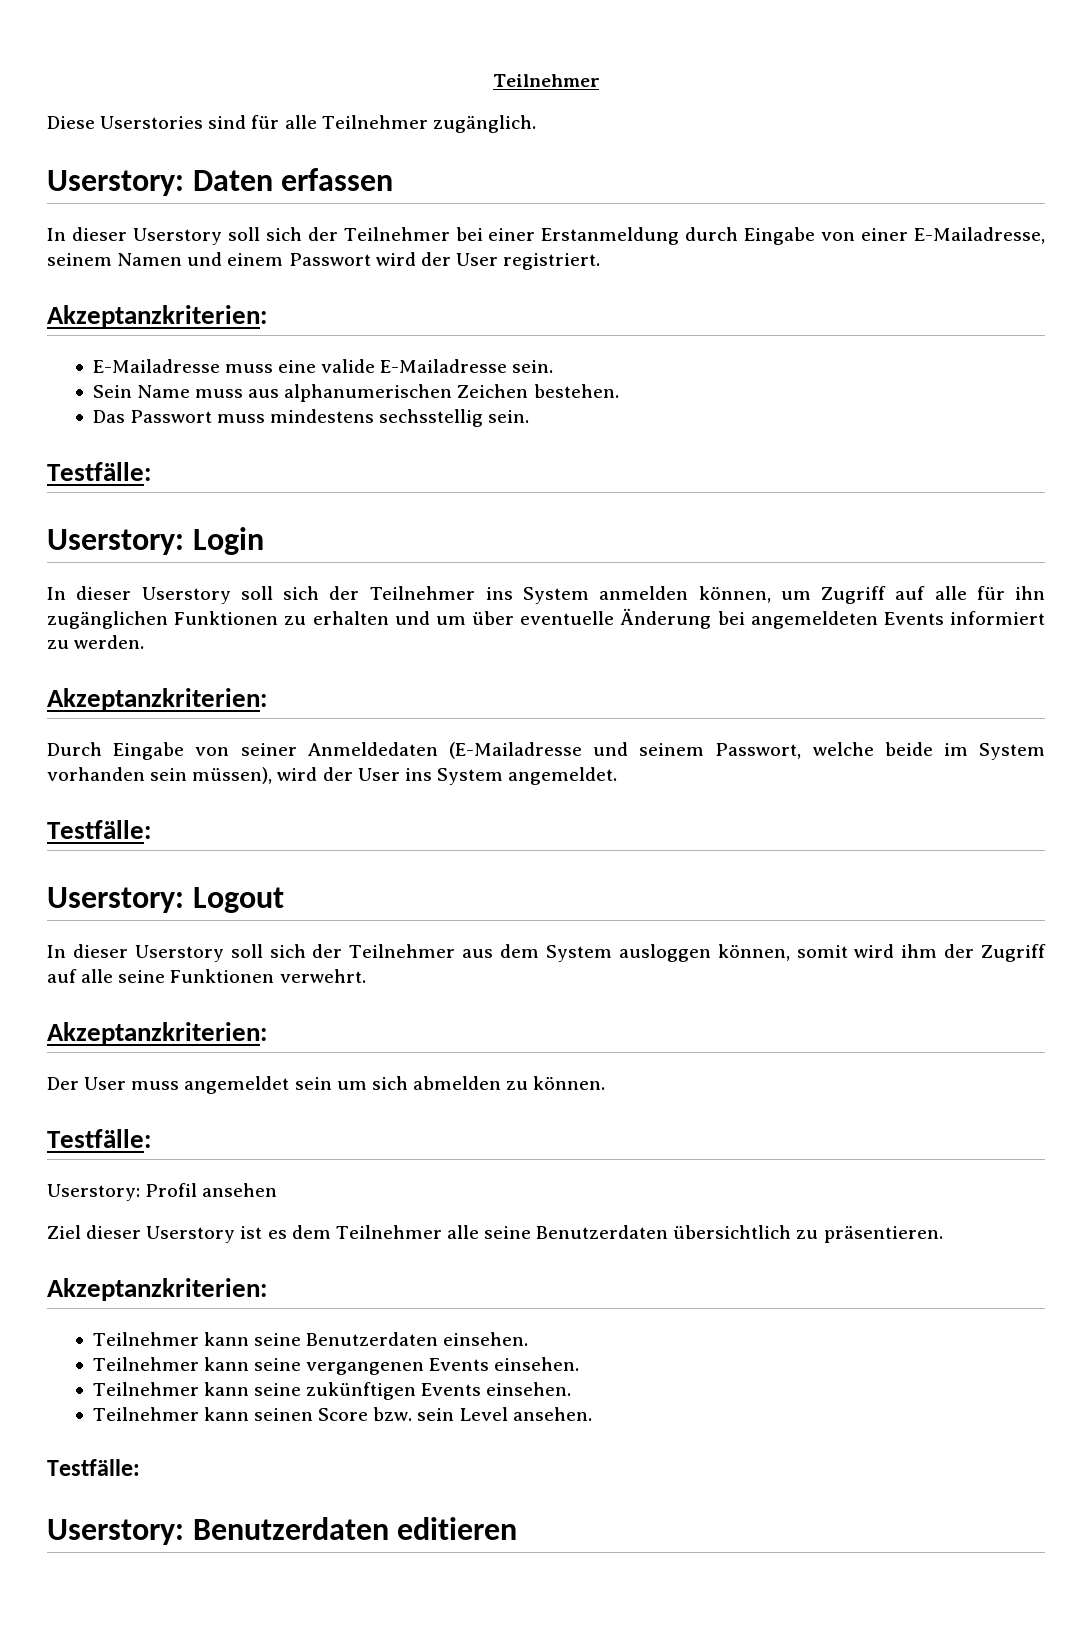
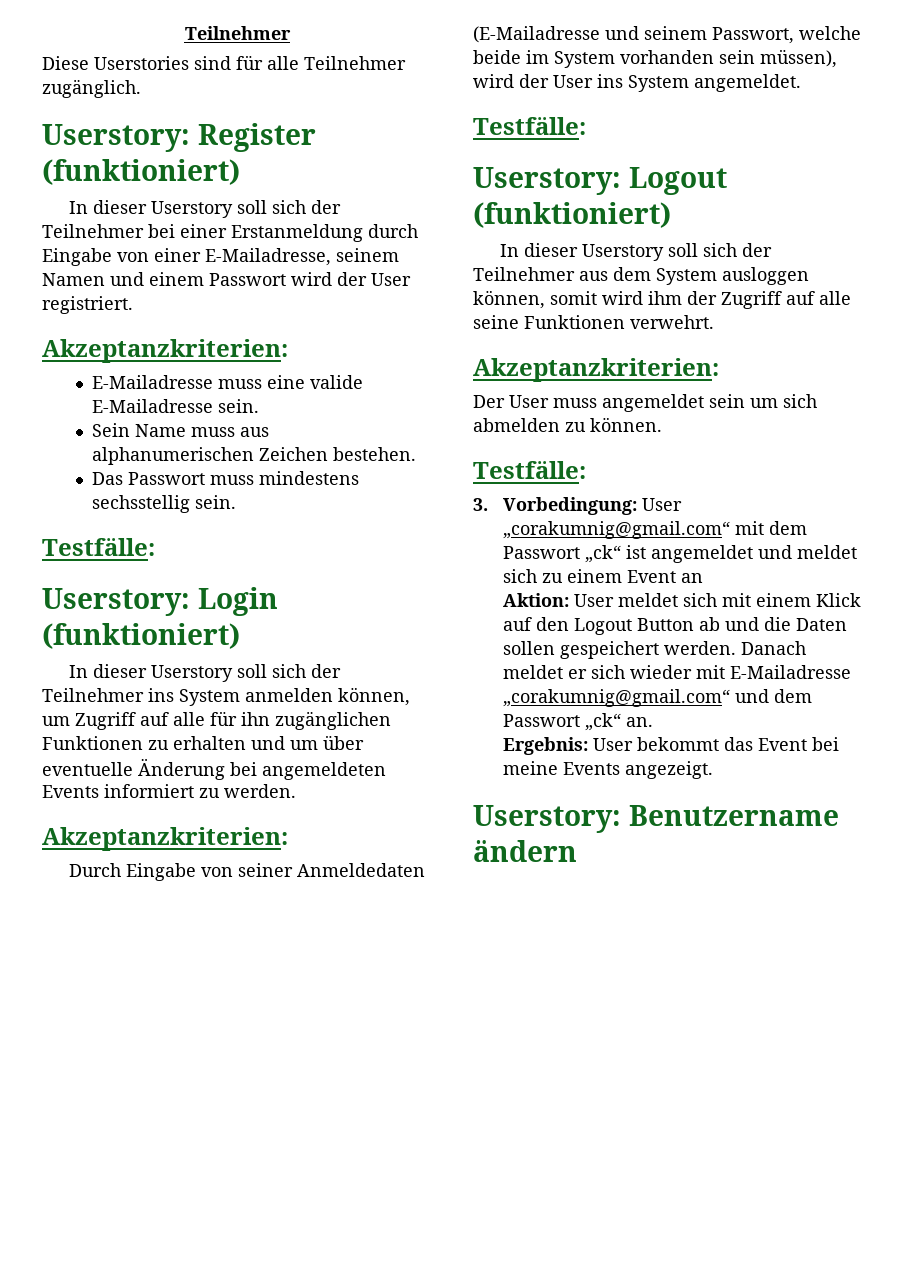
- Userstory: Daten erfassen
+ Userstory: Register (funktioniert)
- Userstory: Login
+ Userstory: Login (funktioniert)
- Userstory: Logout
+ Userstory: Logout (funktioniert)
- Userstory: Profil ansehen
- Ziel dieser Userstory ist es dem Teilnehmer alle seine Benutzerdaten übersichtlich zu präsentieren.
- Akzeptanzkriterien:
- Teilnehmer kann seine Benutzerdaten einsehen.
- Teilnehmer kann seine vergangenen Events einsehen.
- Teilnehmer kann seine zukünftigen Events einsehen.
- Teilnehmer kann seinen Score bzw. sein Level ansehen.
- Testfälle:
- Userstory: Benutzerdaten editieren
+ 3. Vorbedingung: User „corakumnig@gmail.com“ mit dem Passwort „ck“ ist angemeldet und meldet sich zu einem Event an
+ Aktion: User meldet sich mit einem Klick auf den Logout Button ab und die Daten sollen gespeichert werden. Danach meldet er sich wieder mit E-Mailadresse „corakumnig@gmail.com“ und dem Passwort „ck“ an.
+ Ergebnis: User bekommt das Event bei meine Events angezeigt.
+ Userstory: Benutzername ändern

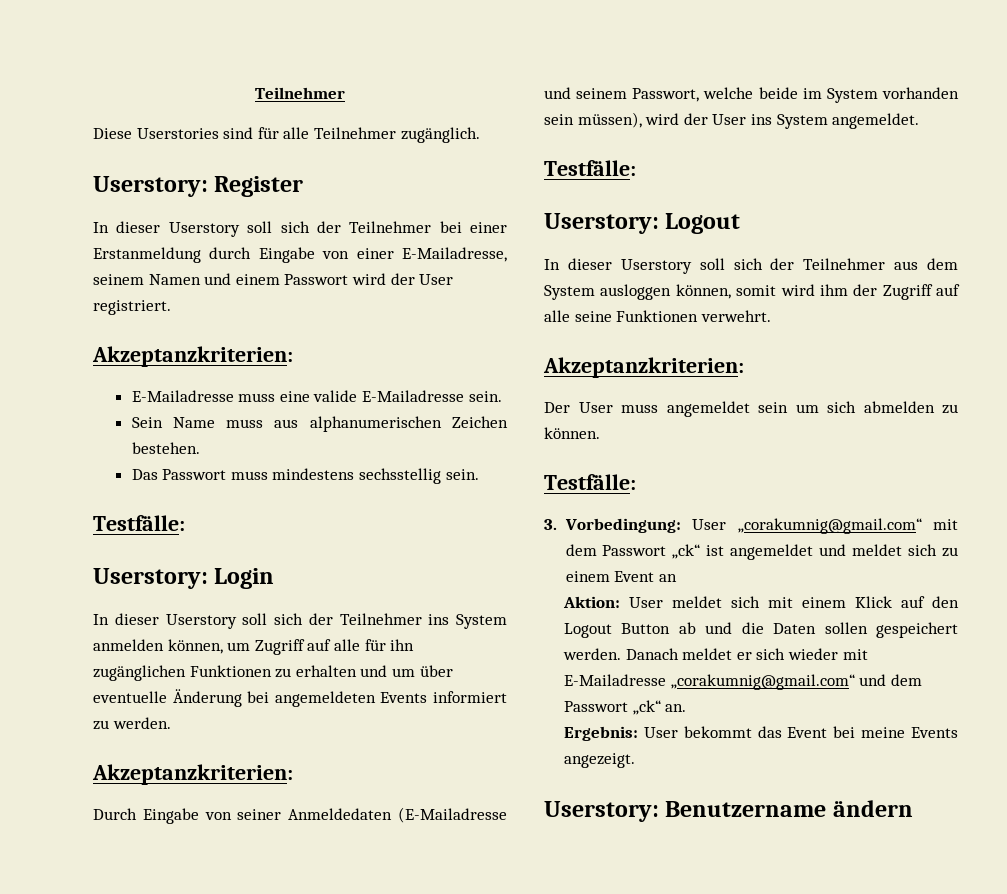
- Userstory: Register (funktioniert)
+ Userstory: Register
- Userstory: Login (funktioniert)
+ Userstory: Login
- Userstory: Logout (funktioniert)
+ Userstory: Logout

